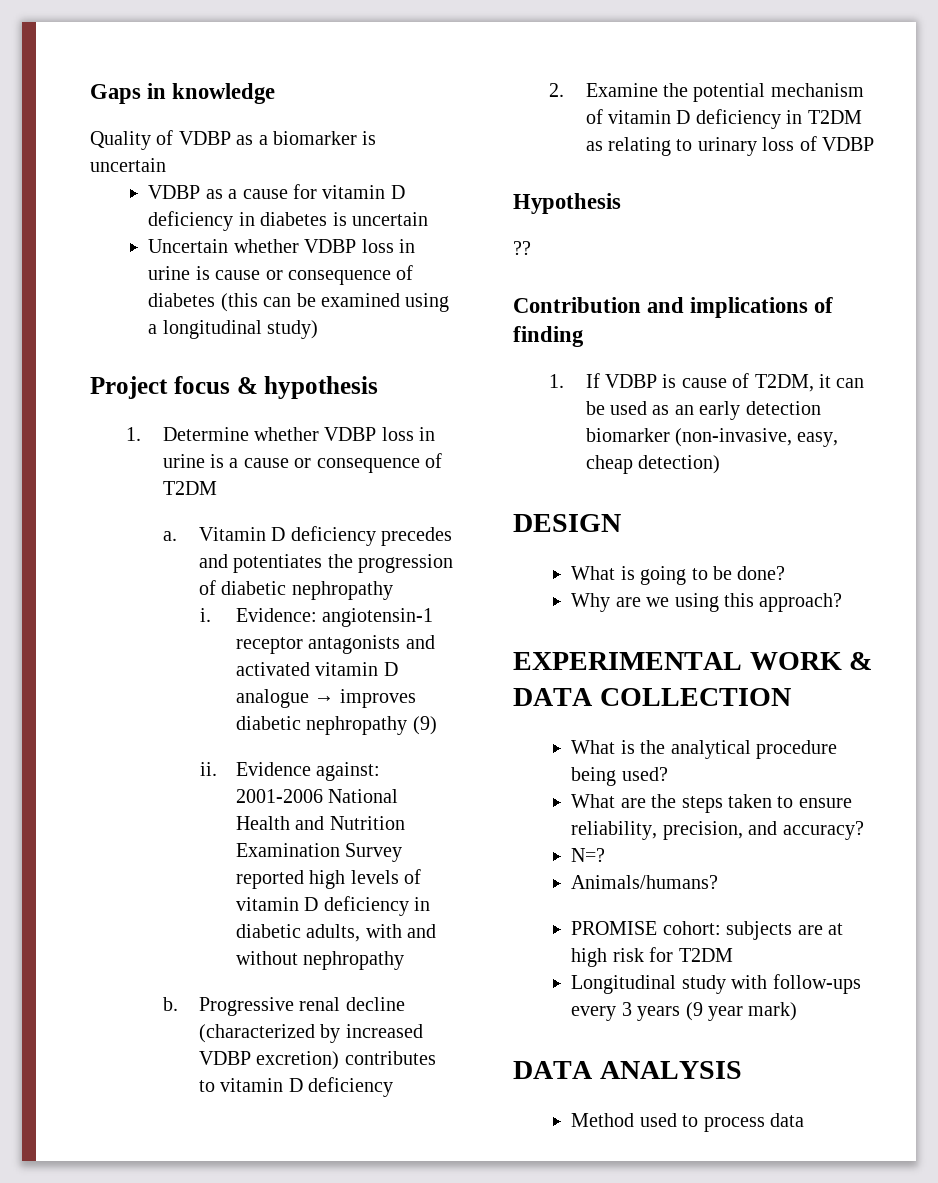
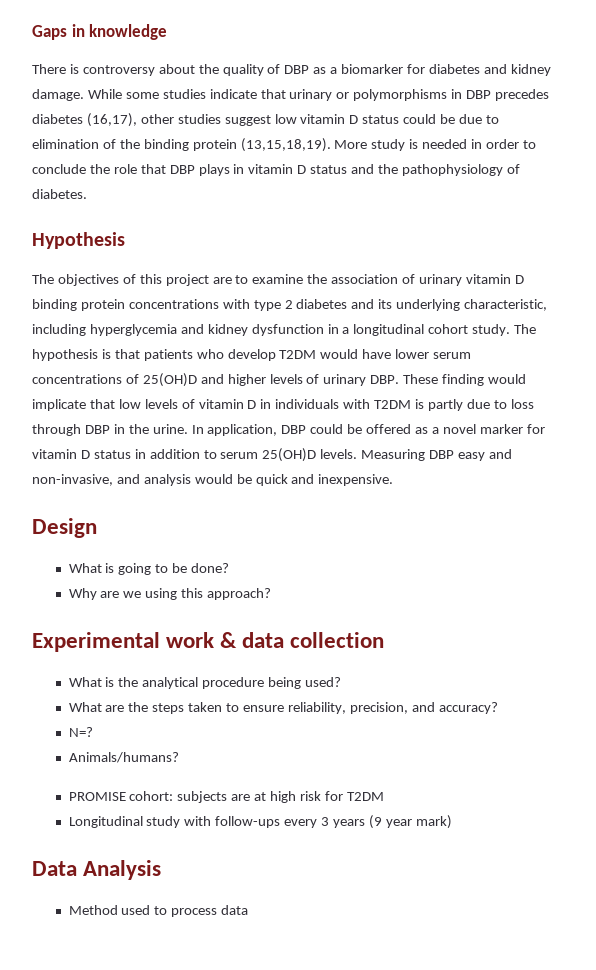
- Quality of VDBP as a biomarker is uncertain
- VDBP as a cause for vitamin D deficiency in diabetes is uncertain
- Uncertain whether VDBP loss in urine is cause or consequence of diabetes (this can be examined using a longitudinal study)
- Project focus & hypothesis
- 1. Determine whether VDBP loss in urine is a cause or consequence of T2DM
- a. Vitamin D deficiency precedes and potentiates the progression of diabetic nephropathy
- i. Evidence: angiotensin-1 receptor antagonists and activated vitamin D analogue → improves diabetic nephropathy (9)
- ii. Evidence against: 2001-2006 National Health and Nutrition Examination Survey reported high levels of vitamin D deficiency in diabetic adults, with and without nephropathy
- b. Progressive renal decline (characterized by increased VDBP excretion) contributes to vitamin D deficiency
- 2. Examine the potential mechanism of vitamin D deficiency in T2DM as relating to urinary loss of VDBP
+ There is controversy about the quality of DBP as a biomarker for diabetes and kidney damage. While some studies indicate that urinary or polymorphisms in DBP precedes diabetes (16,17), other studies suggest low vitamin D status could be due to elimination of the binding protein (13,15,18,19). More study is needed in order to conclude the role that DBP plays in vitamin D status and the pathophysiology of diabetes.
  Hypothesis
- ??
- Contribution and implications of finding
- 1. If VDBP is cause of T2DM, it can be used as an early detection biomarker (non-invasive, easy, cheap detection)
- DESIGN
+ The objectives of this project are to examine the association of urinary vitamin D binding protein concentrations with type 2 diabetes and its underlying characteristic, including hyperglycemia and kidney dysfunction in a longitudinal cohort study. The hypothesis is that patients who develop T2DM would have lower serum concentrations of 25(OH)D and higher levels of urinary DBP. These finding would implicate that low levels of vitamin D in individuals with T2DM is partly due to loss through DBP in the urine. In application, DBP could be offered as a novel marker for vitamin D status in addition to serum 25(OH)D levels. Measuring DBP easy and non-invasive, and analysis would be quick and inexpensive.
+ Design
- EXPERIMENTAL WORK & DATA COLLECTION
+ Experimental work & data collection
- DATA ANALYSIS
+ Data Analysis

